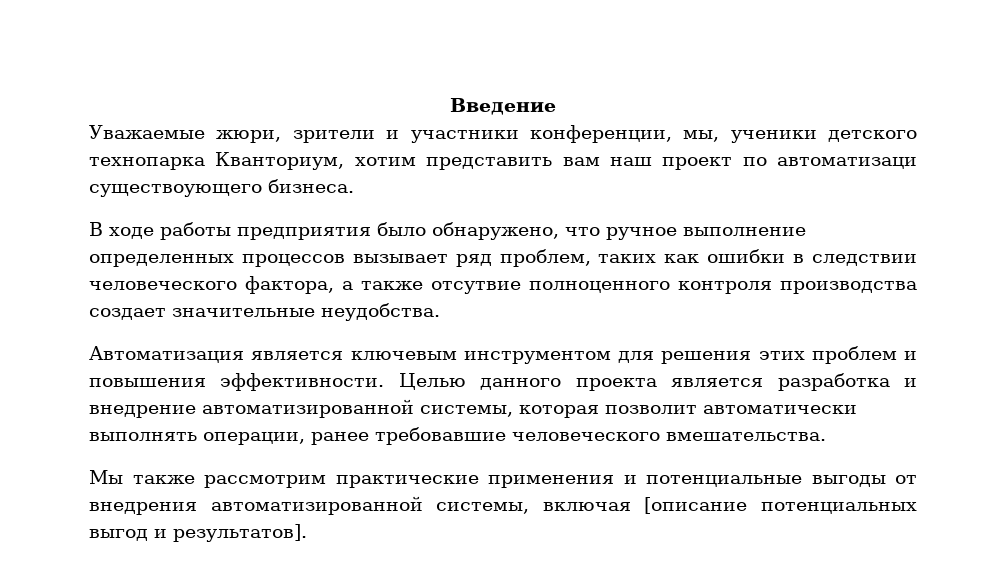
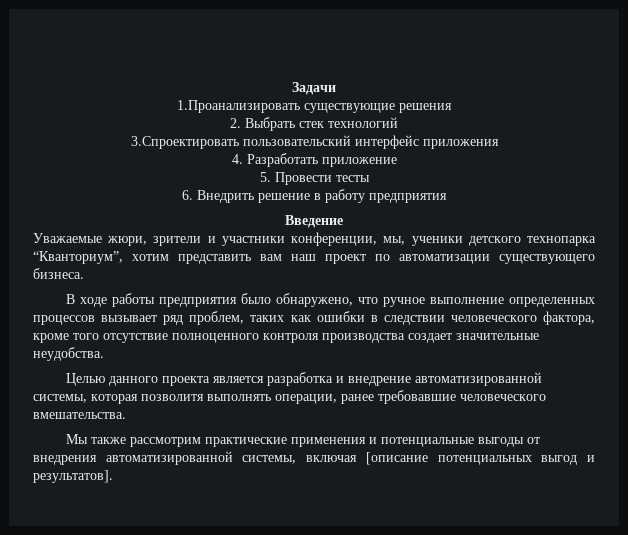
+ Задачи
+ 1.Проанализировать существующие решения
+ 2. Выбрать стек технологий
+ 3.Спроектировать пользовательский интерфейс приложения
+ 4. Разработать приложение
+ 5. Провести тесты
+ 6. Внедрить решение в работу предприятия
- Уважаемые жюри, зрители и участники конференции, мы, ученики детского технопарка Кванториум, хотим представить вам наш проект по автоматизаци существоующего бизнеса.
+ Уважаемые жюри, зрители и участники конференции, мы, ученики детского технопарка “Кванториум”, хотим представить вам наш проект по автоматизации существующего бизнеса.
- В ходе работы предприятия было обнаружено, что ручное выполнение определенных процессов вызывает ряд проблем, таких как ошибки в следствии человеческого фактора, а также отсутвие полноценного контроля производства создает значительные неудобства.
+ В ходе работы предприятия было обнаружено, что ручное выполнение определенных процессов вызывает ряд проблем, таких как ошибки в следствии человеческого фактора, кроме того отсутствие полноценного контроля производства создает значительные неудобства.
- Автоматизация является ключевым инструментом для решения этих проблем и повышения эффективности. Целью данного проекта является разработка и внедрение автоматизированной системы, которая позволит автоматически выполнять операции, ранее требовавшие человеческого вмешательства.
+ Целью данного проекта является разработка и внедрение автоматизированной системы, которая позволитя выполнять операции, ранее требовавшие человеческого вмешательства.

